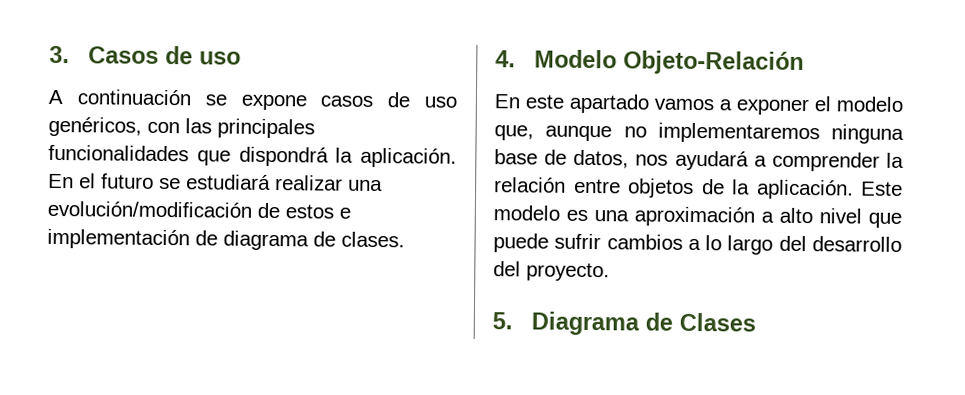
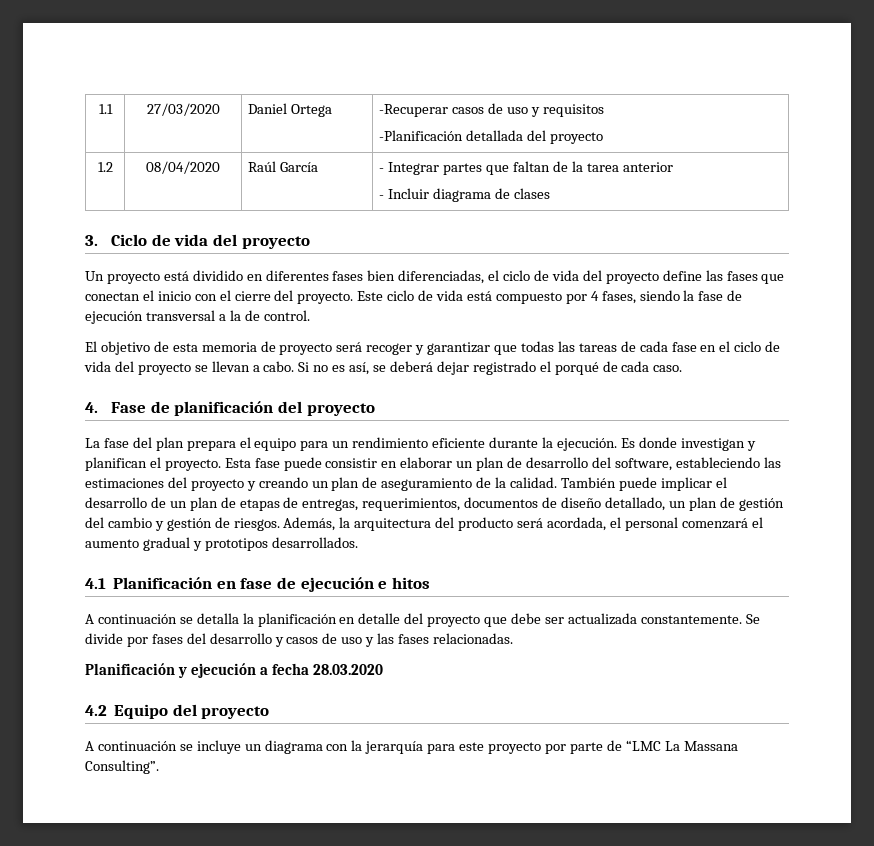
- 3. Casos de uso
- A continuación se expone casos de uso genéricos, con las principales funcionalidades que dispondrá la aplicación. En el futuro se estudiará realizar una evolución/modificación de estos e implementación de diagrama de clases.
- 4. Modelo Objeto-Relación
- En este apartado vamos a exponer el modelo que, aunque no implementaremos ninguna base de datos, nos ayudará a comprender la relación entre objetos de la aplicación. Este modelo es una aproximación a alto nivel que puede sufrir cambios a lo largo del desarrollo del proyecto.
- 5. Diagrama de Clases
+ 1.1 | 27/03/2020 | Daniel Ortega | -Recuperar casos de uso y requisitos
+ -Planificación detallada del proyecto
+ 1.2 | 08/04/2020 | Raúl García | - Integrar partes que faltan de la tarea anterior
+ - Incluir diagrama de clases
+ 3. Ciclo de vida del proyecto
+ Un proyecto está dividido en diferentes fases bien diferenciadas, el ciclo de vida del proyecto define las fases que conectan el inicio con el cierre del proyecto. Este ciclo de vida está compuesto por 4 fases, siendo la fase de ejecución transversal a la de control.
+ El objetivo de esta memoria de proyecto será recoger y garantizar que todas las tareas de cada fase en el ciclo de vida del proyecto se llevan a cabo. Si no es así, se deberá dejar registrado el porqué de cada caso.
+ 4. Fase de planificación del proyecto
+ La fase del plan prepara el equipo para un rendimiento eficiente durante la ejecución. Es donde investigan y planifican el proyecto. Esta fase puede consistir en elaborar un plan de desarrollo del software, estableciendo las estimaciones del proyecto y creando un plan de aseguramiento de la calidad. También puede implicar el desarrollo de un plan de etapas de entregas, requerimientos, documentos de diseño detallado, un plan de gestión del cambio y gestión de riesgos. Además, la arquitectura del producto será acordada, el personal comenzará el aumento gradual y prototipos desarrollados.
+ 4.1 Planificación en fase de ejecución e hitos
+ A continuación se detalla la planificación en detalle del proyecto que debe ser actualizada constantemente. Se divide por fases del desarrollo y casos de uso y las fases relacionadas.
+ Planificación y ejecución a fecha 28.03.2020
+ 4.2 Equipo del proyecto
+ A continuación se incluye un diagrama con la jerarquía para este proyecto por parte de “LMC La Massana Consulting”.

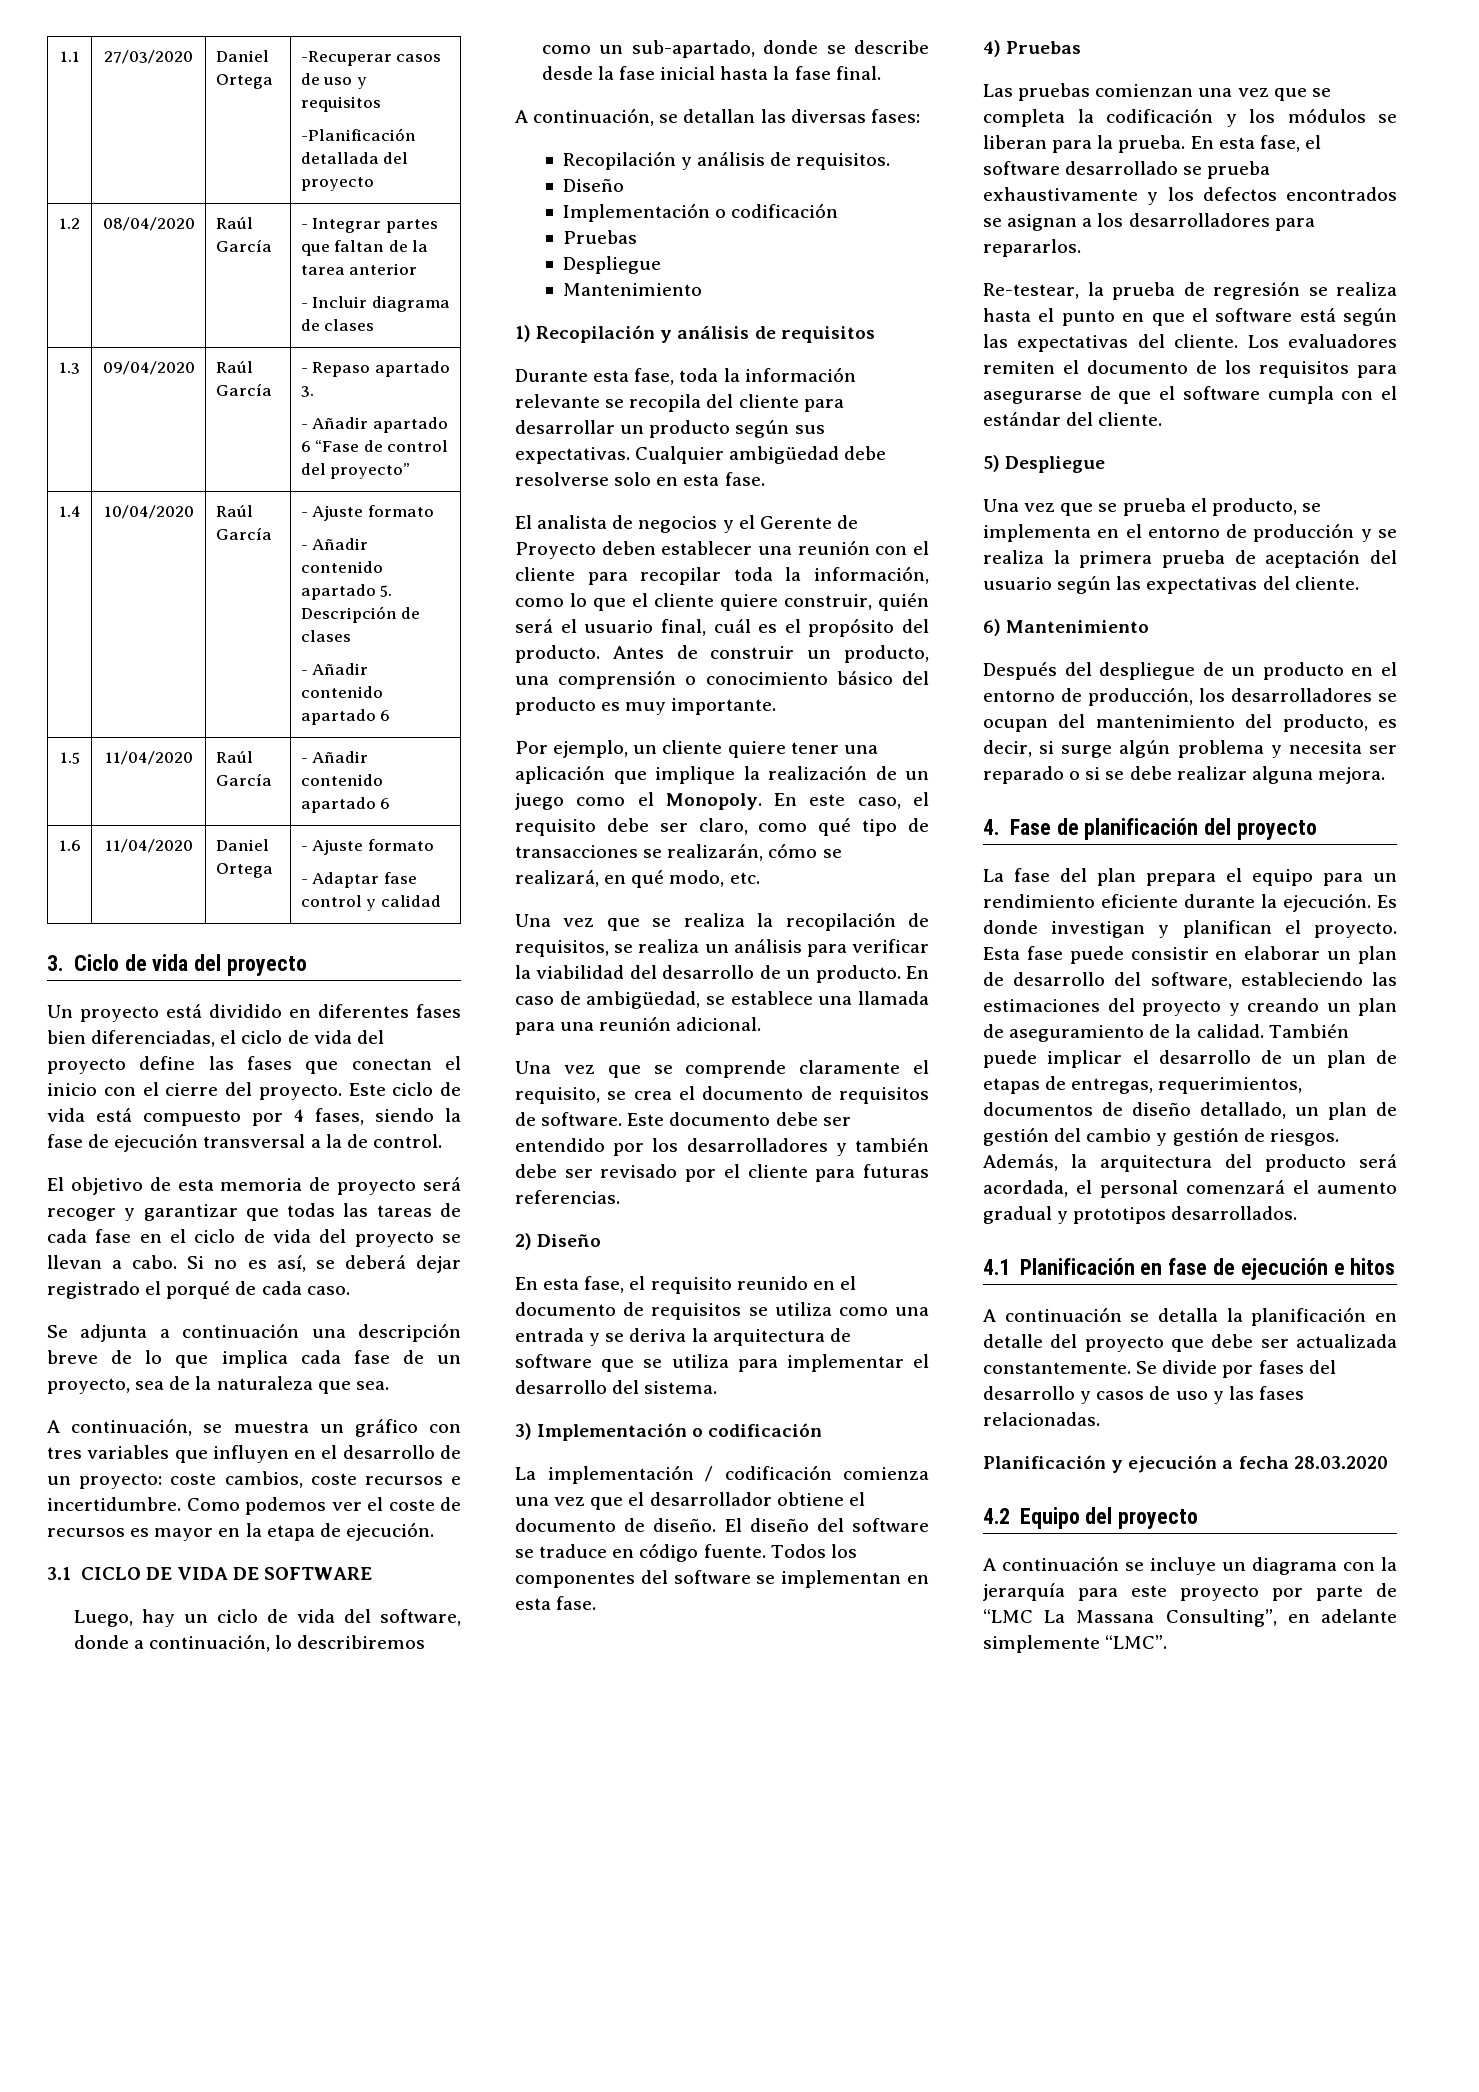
+ 1.3 | 09/04/2020 | Raúl García | - Repaso apartado 3.
+ - Añadir apartado 6 “Fase de control del proyecto”
+ 1.4 | 10/04/2020 | Raúl García | - Ajuste formato
+ - Añadir contenido apartado 5. Descripción de clases
+ - Añadir contenido apartado 6
+ 1.5 | 11/04/2020 | Raúl García | - Añadir contenido apartado 6
+ 1.6 | 11/04/2020 | Daniel Ortega | - Ajuste formato
+ - Adaptar fase control y calidad
+ Se adjunta a continuación una descripción breve de lo que implica cada fase de un proyecto, sea de la naturaleza que sea.
+ A continuación, se muestra un gráfico con tres variables que influyen en el desarrollo de un proyecto: coste cambios, coste recursos e incertidumbre. Como podemos ver el coste de recursos es mayor en la etapa de ejecución.
+ 3.1 CICLO DE VIDA DE SOFTWARE
+ Luego, hay un ciclo de vida del software, donde a continuación, lo describiremos como un sub-apartado, donde se describe desde la fase inicial hasta la fase final.
+ A continuación, se detallan las diversas fases:
+ Recopilación y análisis de requisitos.
+ Diseño
+ Implementación o codificación
+ Pruebas
+ Despliegue
+ Mantenimiento
+ 1) Recopilación y análisis de requisitos
+ Durante esta fase, toda la información relevante se recopila del cliente para desarrollar un producto según sus expectativas. Cualquier ambigüedad debe resolverse solo en esta fase.
+ El analista de negocios y el Gerente de Proyecto deben establecer una reunión con el cliente para recopilar toda la información, como lo que el cliente quiere construir, quién será el usuario final, cuál es el propósito del producto. Antes de construir un producto, una comprensión o conocimiento básico del producto es muy importante.
+ Por ejemplo, un cliente quiere tener una aplicación que implique la realización de un juego como el Monopoly. En este caso, el requisito debe ser claro, como qué tipo de transacciones se realizarán, cómo se realizará, en qué modo, etc.
+ Una vez que se realiza la recopilación de requisitos, se realiza un análisis para verificar la viabilidad del desarrollo de un producto. En caso de ambigüedad, se establece una llamada para una reunión adicional.
+ Una vez que se comprende claramente el requisito, se crea el documento de requisitos de software. Este documento debe ser entendido por los desarrolladores y también debe ser revisado por el cliente para futuras referencias.
+ 2) Diseño
+ En esta fase, el requisito reunido en el documento de requisitos se utiliza como una entrada y se deriva la arquitectura de software que se utiliza para implementar el desarrollo del sistema.
+ 3) Implementación o codificación
+ La implementación / codificación comienza una vez que el desarrollador obtiene el documento de diseño. El diseño del software se traduce en código fuente. Todos los componentes del software se implementan en esta fase.
+ 4) Pruebas
+ Las pruebas comienzan una vez que se completa la codificación y los módulos se liberan para la prueba. En esta fase, el software desarrollado se prueba exhaustivamente y los defectos encontrados se asignan a los desarrolladores para repararlos.
+ Re-testear, la prueba de regresión se realiza hasta el punto en que el software está según las expectativas del cliente. Los evaluadores remiten el documento de los requisitos para asegurarse de que el software cumpla con el estándar del cliente.
+ 5) Despliegue
+ Una vez que se prueba el producto, se implementa en el entorno de producción y se realiza la primera prueba de aceptación del usuario según las expectativas del cliente.
+ 6) Mantenimiento
+ Después del despliegue de un producto en el entorno de producción, los desarrolladores se ocupan del mantenimiento del producto, es decir, si surge algún problema y necesita ser reparado o si se debe realizar alguna mejora.
- A continuación se incluye un diagrama con la jerarquía para este proyecto por parte de “LMC La Massana Consulting”.
+ A continuación se incluye un diagrama con la jerarquía para este proyecto por parte de “LMC La Massana Consulting”, en adelante simplemente “LMC”.

